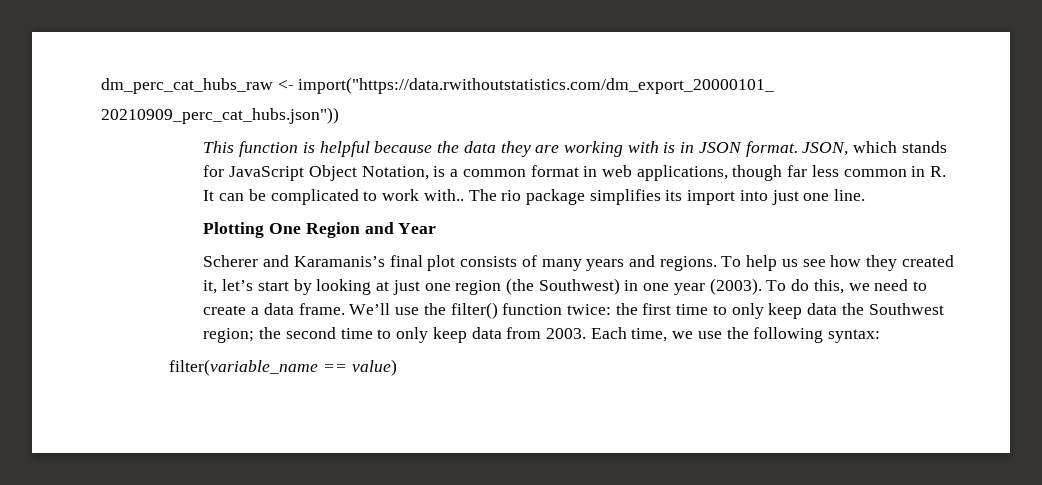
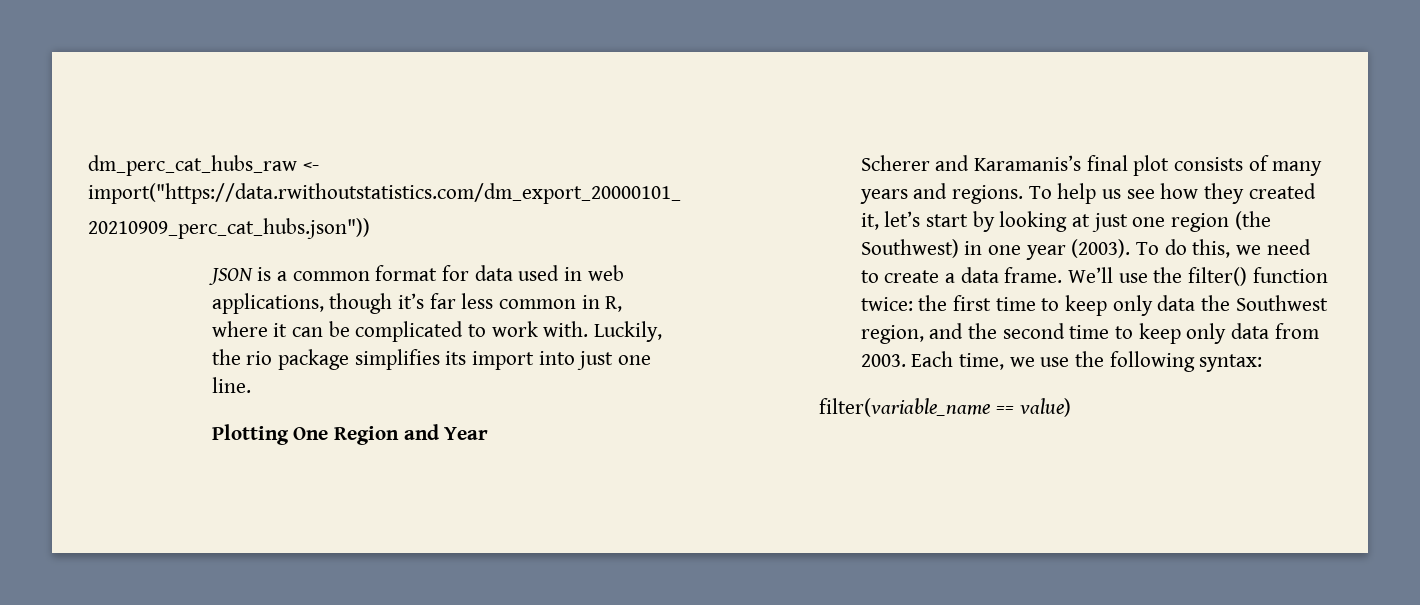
- This function is helpful because the data they are working with is in JSON format. JSON, which stands for JavaScript Object Notation, is a common format in web applications, though far less common in R. It can be complicated to work with.. The rio package simplifies its import into just one line.
+ JSON is a common format for data used in web applications, though it’s far less common in R, where it can be complicated to work with. Luckily, the rio package simplifies its import into just one line.
- We’ll use the filter() function twice: the first time to only keep data the Southwest region; the second time to only keep data from 2003.
+ We’ll use the filter() function twice: the first time to keep only data the Southwest region, and the second time to keep only data from 2003.

